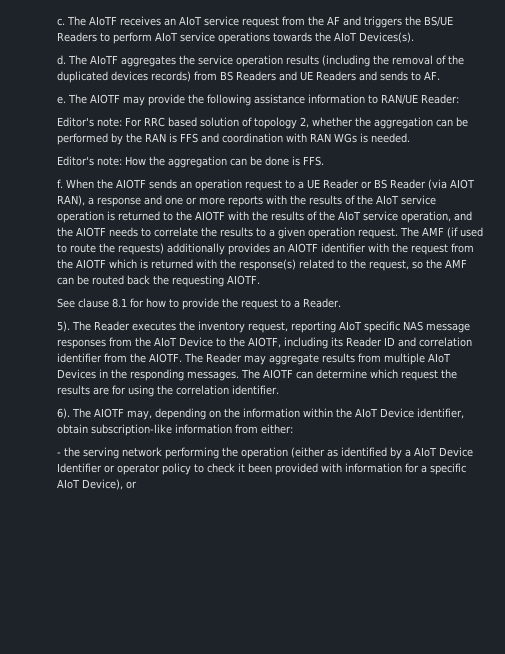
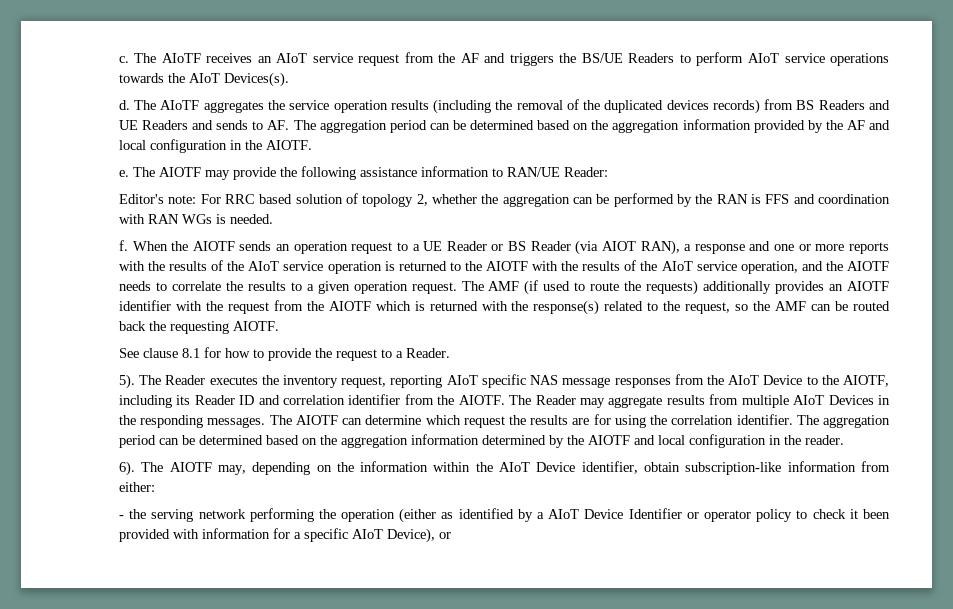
- The AIoTF aggregates the service operation results (including the removal of the duplicated devices records) from BS Readers and UE Readers and sends to AF.
+ The AIoTF aggregates the service operation results (including the removal of the duplicated devices records) from BS Readers and UE Readers and sends to AF. The aggregation period can be determined based on the aggregation information provided by the AF and local configuration in the AIOTF.
- Editor's note: How the aggregation can be done is FFS.
+ The aggregation period can be determined based on the aggregation information determined by the AIOTF and local configuration in the reader.

